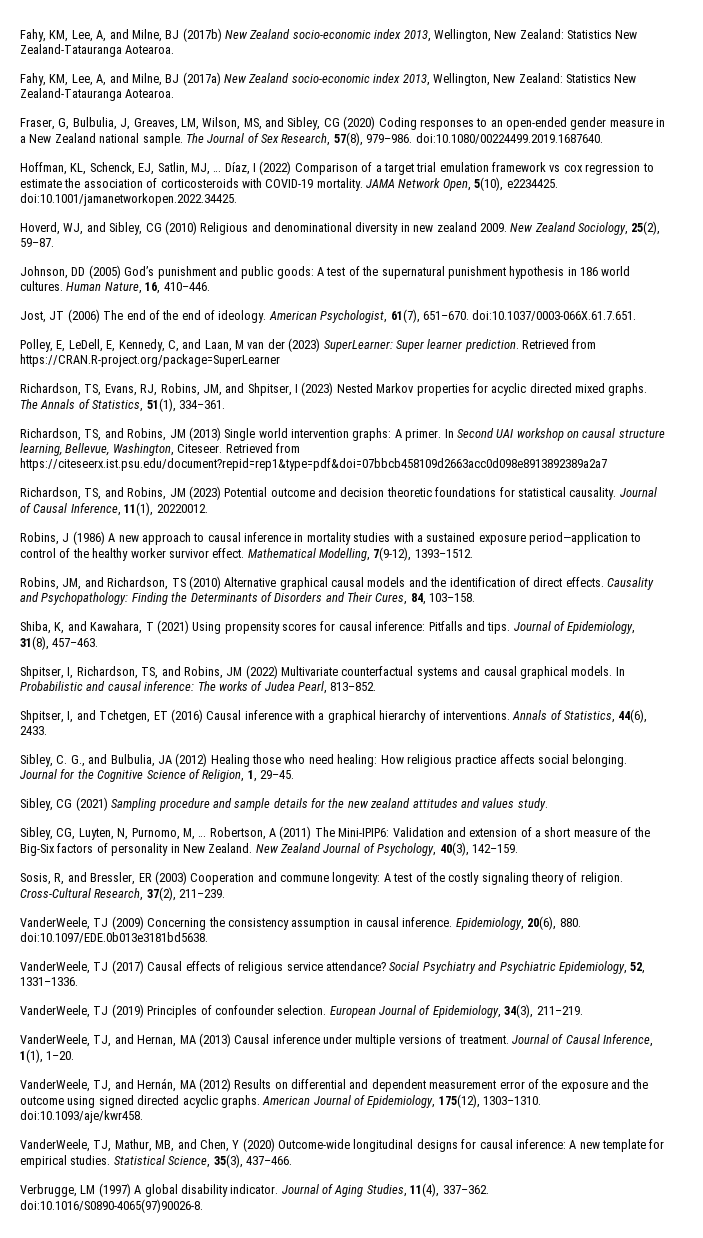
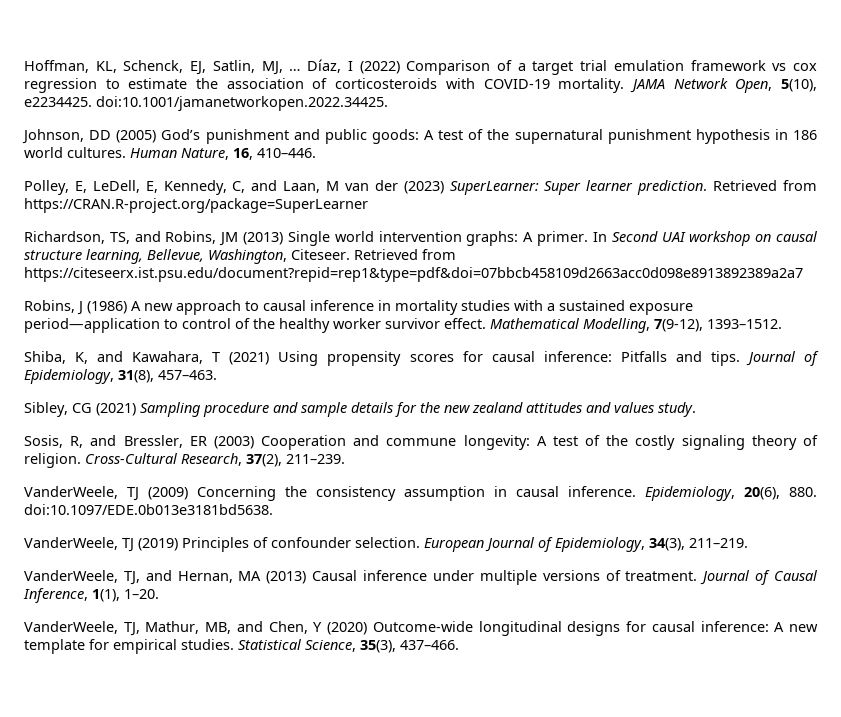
- Fahy, KM, Lee, A, and Milne, BJ (2017b) New Zealand socio-economic index 2013, Wellington, New Zealand: Statistics New Zealand-Tatauranga Aotearoa.
- Fahy, KM, Lee, A, and Milne, BJ (2017a) New Zealand socio-economic index 2013, Wellington, New Zealand: Statistics New Zealand-Tatauranga Aotearoa.
- Fraser, G, Bulbulia, J, Greaves, LM, Wilson, MS, and Sibley, CG (2020) Coding responses to an open-ended gender measure in a New Zealand national sample. The Journal of Sex Research, 57(8), 979–986. doi:10.1080/00224499.2019.1687640.
- Hoverd, WJ, and Sibley, CG (2010) Religious and denominational diversity in new zealand 2009. New Zealand Sociology, 25(2), 59–87.
- Jost, JT (2006) The end of the end of ideology. American Psychologist, 61(7), 651–670. doi:10.1037/0003-066X.61.7.651.
- Richardson, TS, Evans, RJ, Robins, JM, and Shpitser, I (2023) Nested Markov properties for acyclic directed mixed graphs. The Annals of Statistics, 51(1), 334–361.
- Richardson, TS, and Robins, JM (2023) Potential outcome and decision theoretic foundations for statistical causality. Journal of Causal Inference, 11(1), 20220012.
- Robins, JM, and Richardson, TS (2010) Alternative graphical causal models and the identification of direct effects. Causality and Psychopathology: Finding the Determinants of Disorders and Their Cures, 84, 103–158.
- Shpitser, I, Richardson, TS, and Robins, JM (2022) Multivariate counterfactual systems and causal graphical models. In Probabilistic and causal inference: The works of Judea Pearl, 813–852.
- Shpitser, I, and Tchetgen, ET (2016) Causal inference with a graphical hierarchy of interventions. Annals of Statistics, 44(6), 2433.
- Sibley, C. G., and Bulbulia, JA (2012) Healing those who need healing: How religious practice affects social belonging. Journal for the Cognitive Science of Religion, 1, 29–45.
- Sibley, CG, Luyten, N, Purnomo, M, … Robertson, A (2011) The Mini-IPIP6: Validation and extension of a short measure of the Big-Six factors of personality in New Zealand. New Zealand Journal of Psychology, 40(3), 142–159.
- VanderWeele, TJ (2017) Causal effects of religious service attendance? Social Psychiatry and Psychiatric Epidemiology, 52, 1331–1336.
- VanderWeele, TJ, and Hernán, MA (2012) Results on differential and dependent measurement error of the exposure and the outcome using signed directed acyclic graphs. American Journal of Epidemiology, 175(12), 1303–1310. doi:10.1093/aje/kwr458.
- Verbrugge, LM (1997) A global disability indicator. Journal of Aging Studies, 11(4), 337–362. doi:10.1016/S0890-4065(97)90026-8.

